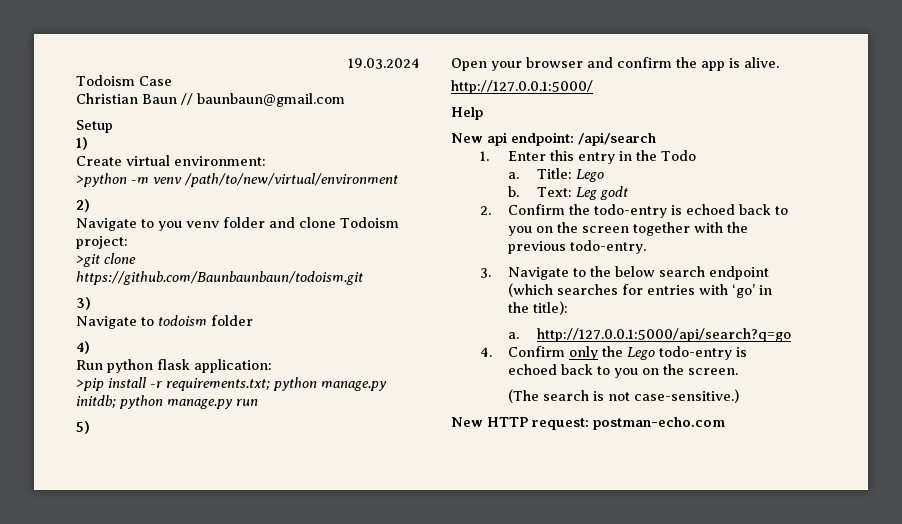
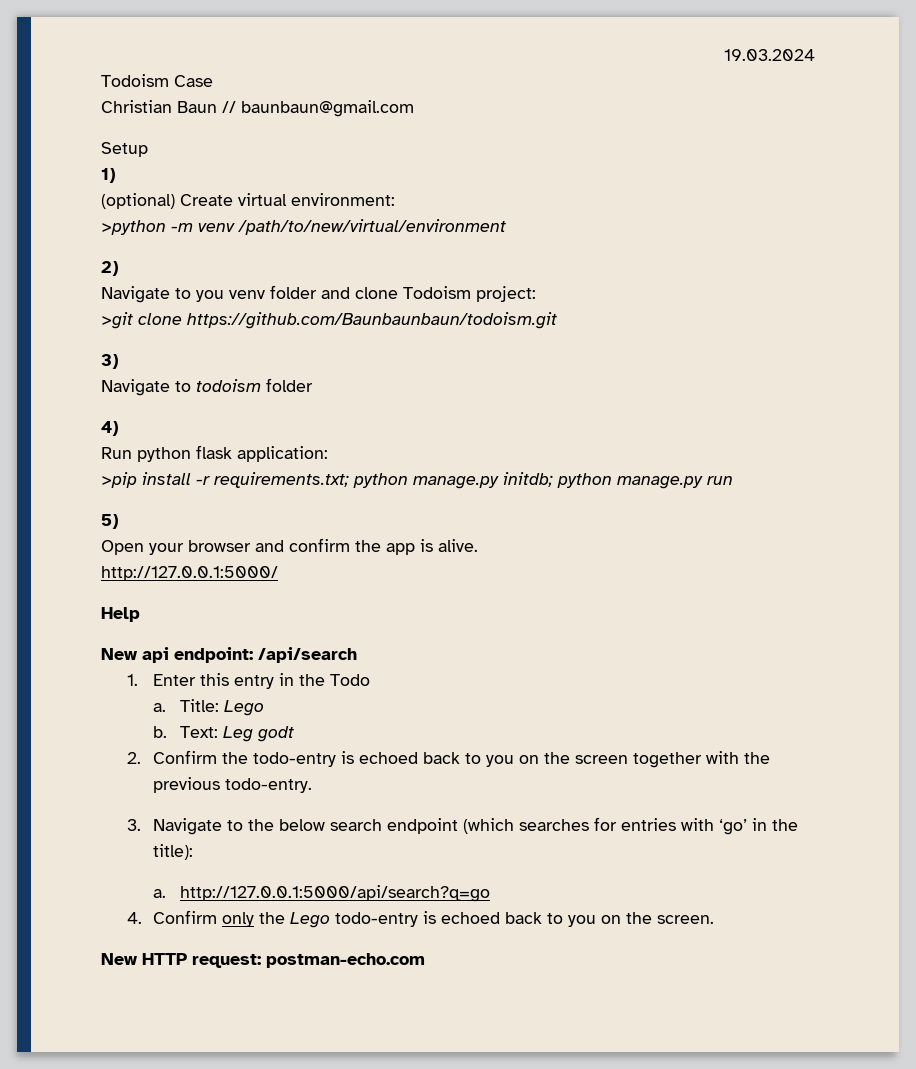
- Create virtual environment:
+ (optional) Create virtual environment:
- (The search is not case-sensitive.)

